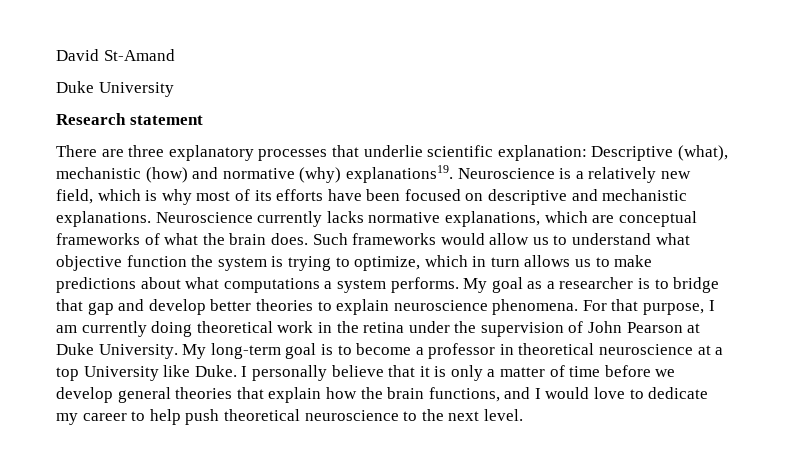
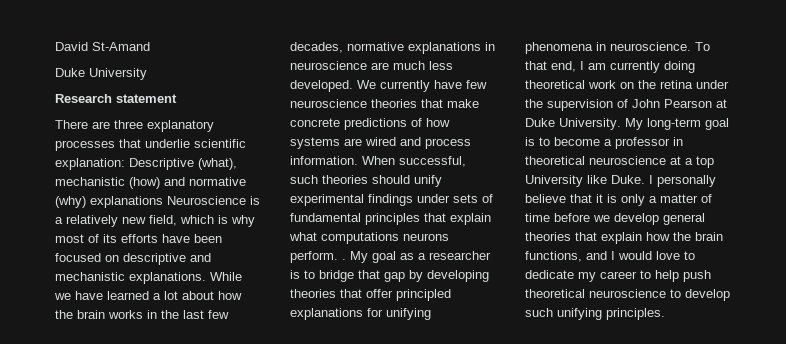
- There are three explanatory processes that underlie scientific explanation: Descriptive (what), mechanistic (how) and normative (why) explanations19. Neuroscience is a relatively new field, which is why most of its efforts have been focused on descriptive and mechanistic explanations.
+ There are three explanatory processes that underlie scientific explanation: Descriptive (what), mechanistic (how) and normative (why) explanations Neuroscience is a relatively new field, which is why most of its efforts have been focused on descriptive and mechanistic explanations.
- Neuroscience currently lacks normative explanations, which are conceptual frameworks of what the brain does. Such frameworks would allow us to understand what objective function the system is trying to optimize, which in turn allows us to make predictions about what computations a system performs.
+ While we have learned a lot about how the brain works in the last few decades, normative explanations in neuroscience are much less developed. We currently have few neuroscience theories that make concrete predictions of how systems are wired and process information. When successful, such theories should unify experimental findings under sets of fundamental principles that explain what computations neurons perform. .
- My goal as a researcher is to bridge that gap and develop better theories to explain neuroscience phenomena. For that purpose, I am currently doing theoretical work in the retina under the supervision of John Pearson at Duke University.
+ My goal as a researcher is to bridge that gap by developing theories that offer principled explanations for unifying phenomena in neuroscience. To that end, I am currently doing theoretical work on the retina under the supervision of John Pearson at Duke University.
- I personally believe that it is only a matter of time before we develop general theories that explain how the brain functions, and I would love to dedicate my career to help push theoretical neuroscience to the next level.
+ I personally believe that it is only a matter of time before we develop general theories that explain how the brain functions, and I would love to dedicate my career to help push theoretical neuroscience to develop such unifying principles.

